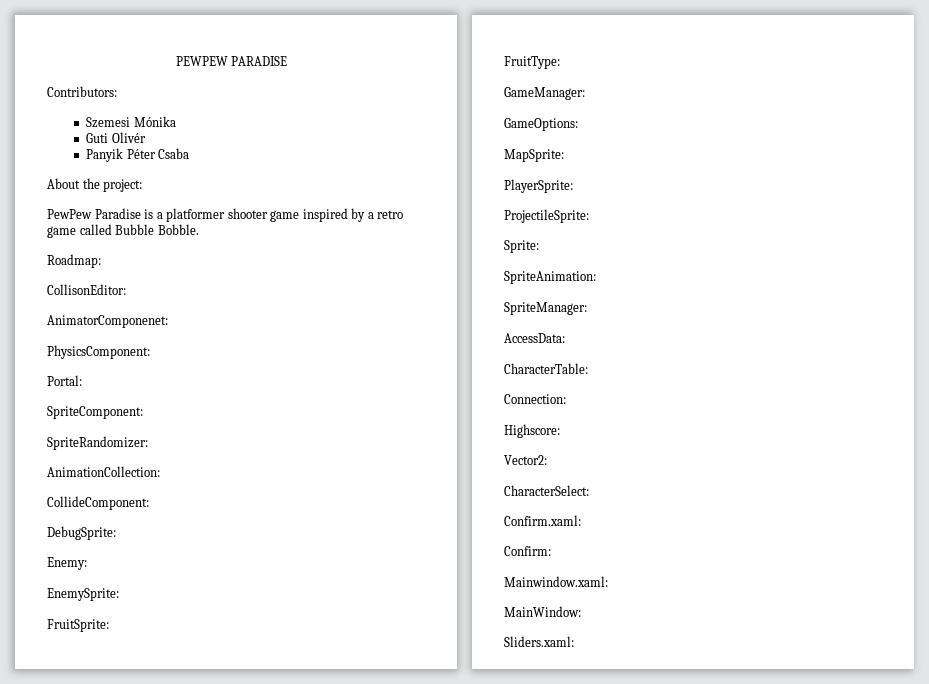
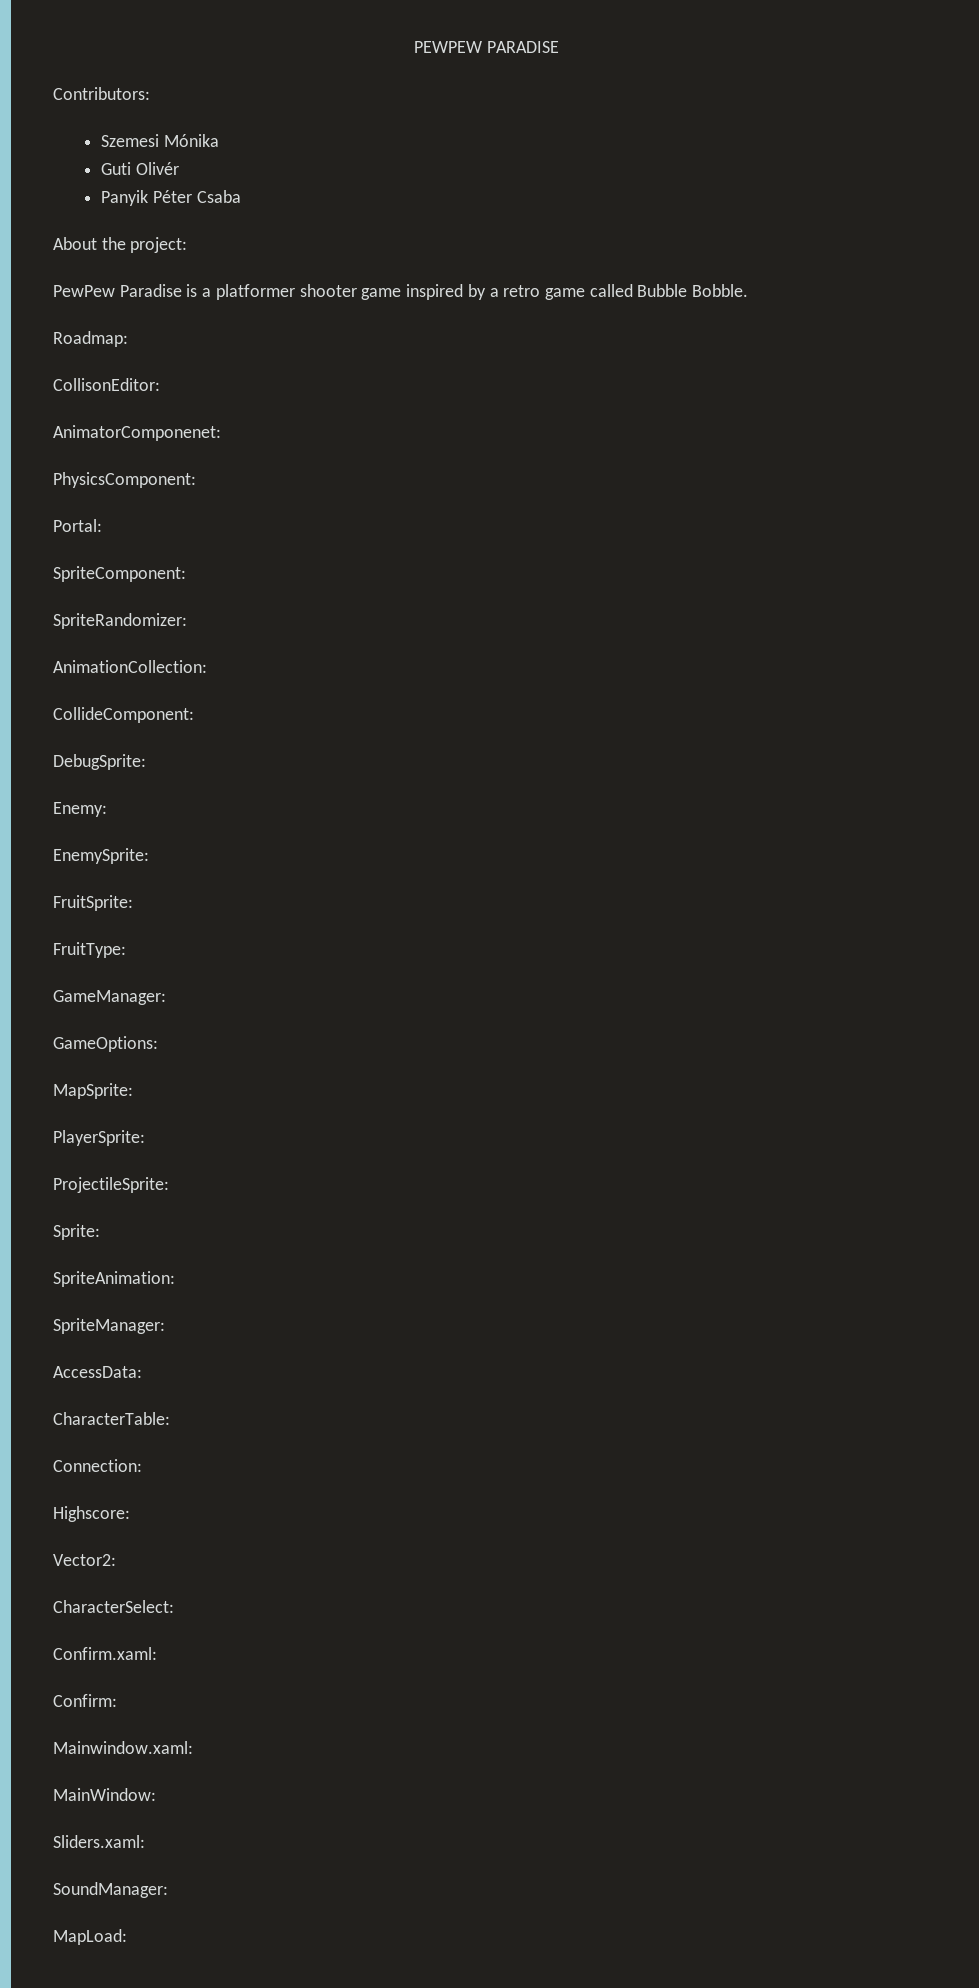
+ SoundManager:
+ MapLoad:

